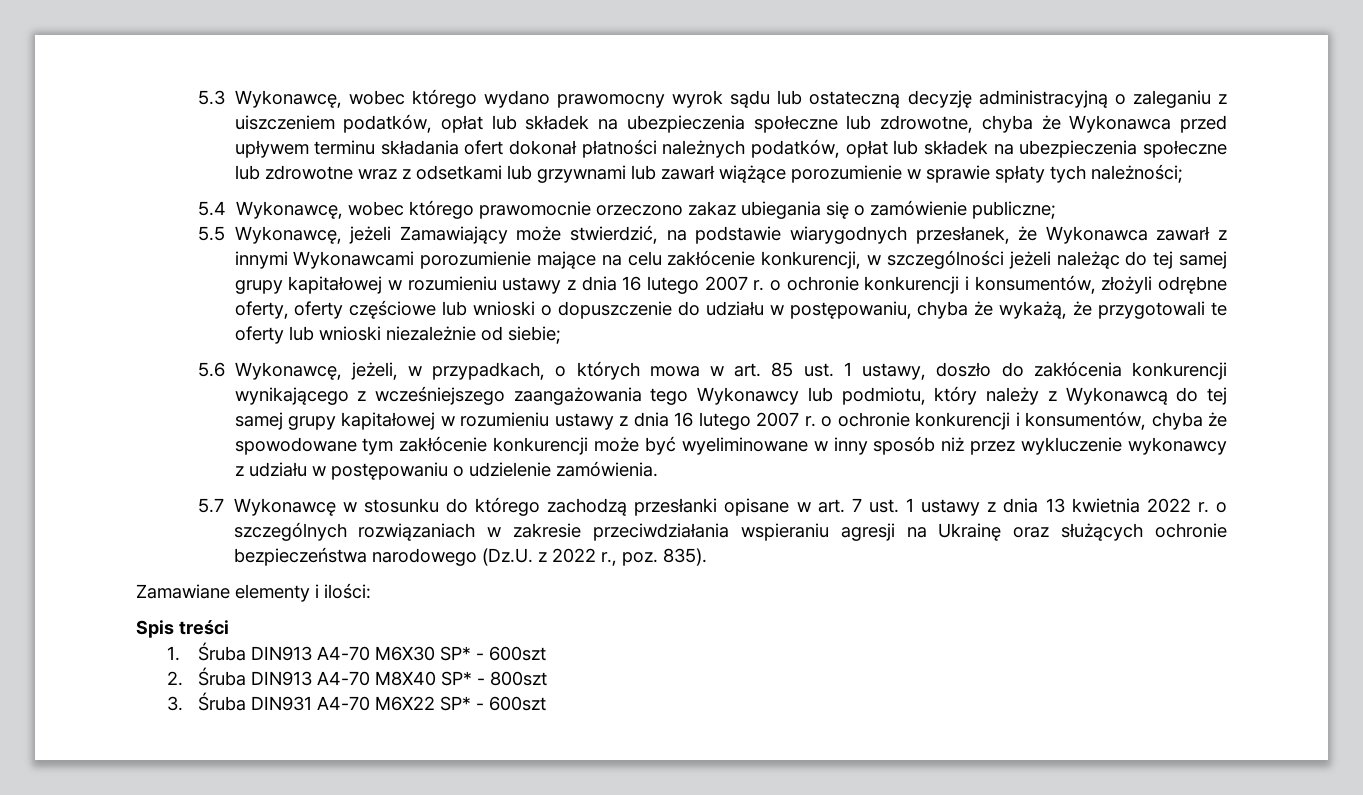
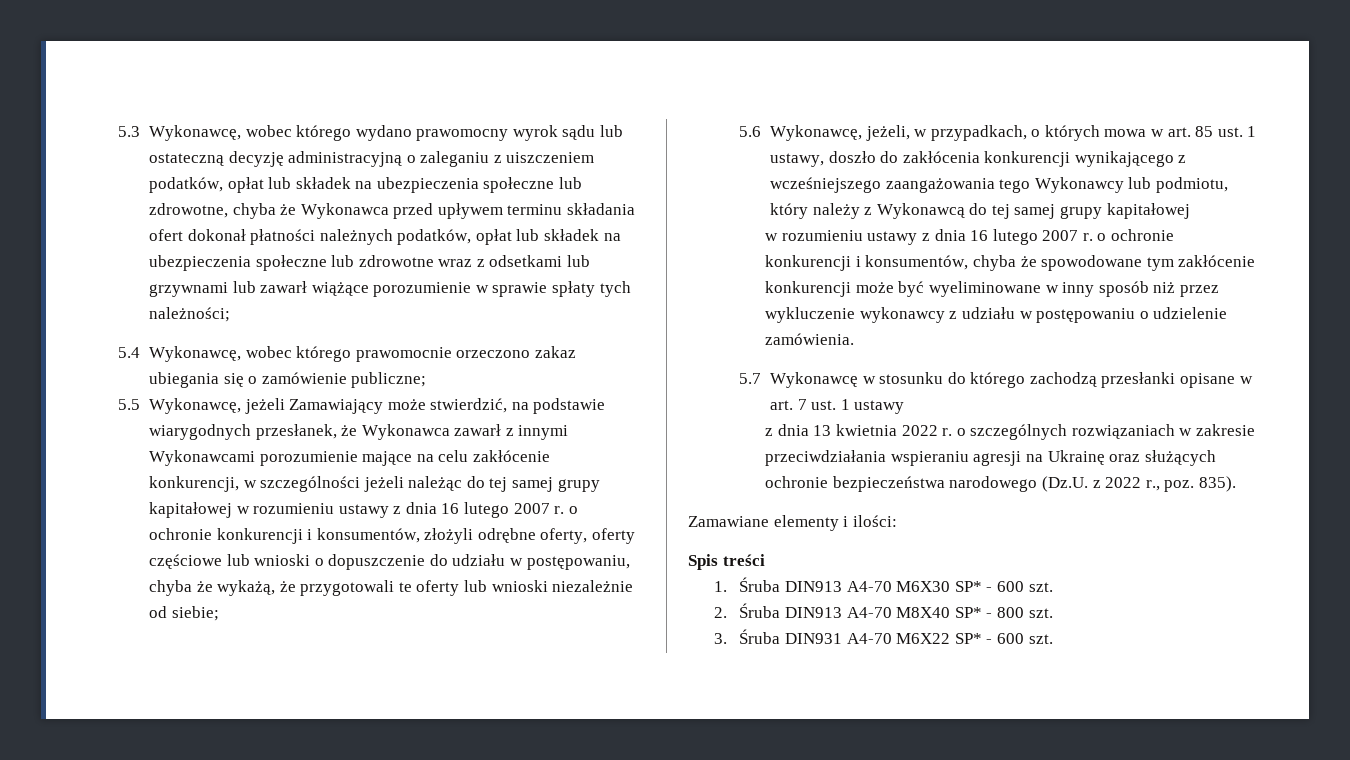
- 5.6 Wykonawcę, jeżeli, w przypadkach, o których mowa w art. 85 ust. 1 ustawy, doszło do zakłócenia konkurencji wynikającego z wcześniejszego zaangażowania tego Wykonawcy lub podmiotu, który należy z Wykonawcą do tej samej grupy kapitałowej w rozumieniu ustawy z dnia 16 lutego 2007 r. o ochronie konkurencji i konsumentów, chyba że spowodowane tym zakłócenie konkurencji może być wyeliminowane w inny sposób niż przez wykluczenie wykonawcy z udziału w postępowaniu o udzielenie zamówienia.
+ 5.6 Wykonawcę, jeżeli, w przypadkach, o których mowa w art. 85 ust. 1 ustawy, doszło do zakłócenia konkurencji wynikającego z wcześniejszego zaangażowania tego Wykonawcy lub podmiotu, który należy z Wykonawcą do tej samej grupy kapitałowej
+ w rozumieniu ustawy z dnia 16 lutego 2007 r. o ochronie konkurencji i konsumentów, chyba że spowodowane tym zakłócenie konkurencji może być wyeliminowane w inny sposób niż przez wykluczenie wykonawcy z udziału w postępowaniu o udzielenie zamówienia.
- 5.7 Wykonawcę w stosunku do którego zachodzą przesłanki opisane w art. 7 ust. 1 ustawy z dnia 13 kwietnia 2022 r. o szczególnych rozwiązaniach w zakresie przeciwdziałania wspieraniu agresji na Ukrainę oraz służących ochronie bezpieczeństwa narodowego (Dz.U. z 2022 r., poz. 835).
+ 5.7 Wykonawcę w stosunku do którego zachodzą przesłanki opisane w art. 7 ust. 1 ustawy
+ z dnia 13 kwietnia 2022 r. o szczególnych rozwiązaniach w zakresie przeciwdziałania wspieraniu agresji na Ukrainę oraz służących ochronie bezpieczeństwa narodowego (Dz.U. z 2022 r., poz. 835).
- 1. Śruba DIN913 A4-70 M6X30 SP* - 600szt
+ 1. Śruba DIN913 A4-70 M6X30 SP* - 600 szt.
- 2. Śruba DIN913 A4-70 M8X40 SP* - 800szt
+ 2. Śruba DIN913 A4-70 M8X40 SP* - 800 szt.
- 3. Śruba DIN931 A4-70 M6X22 SP* - 600szt
+ 3. Śruba DIN931 A4-70 M6X22 SP* - 600 szt.

